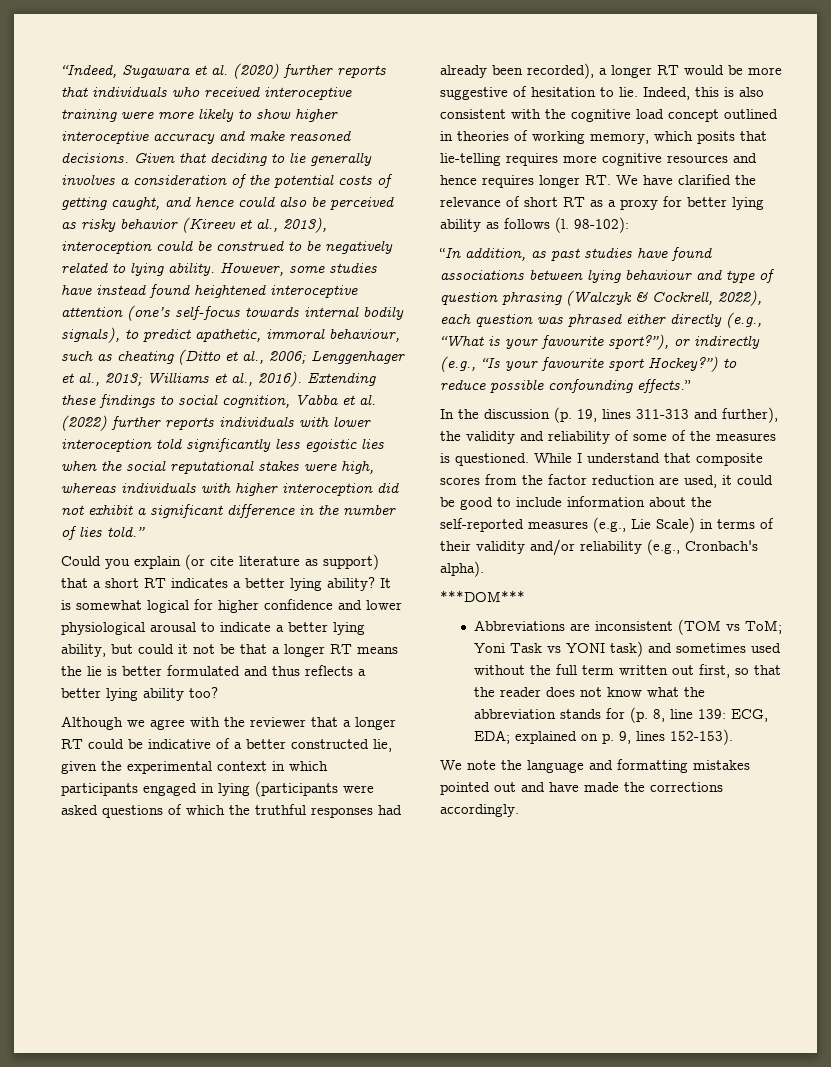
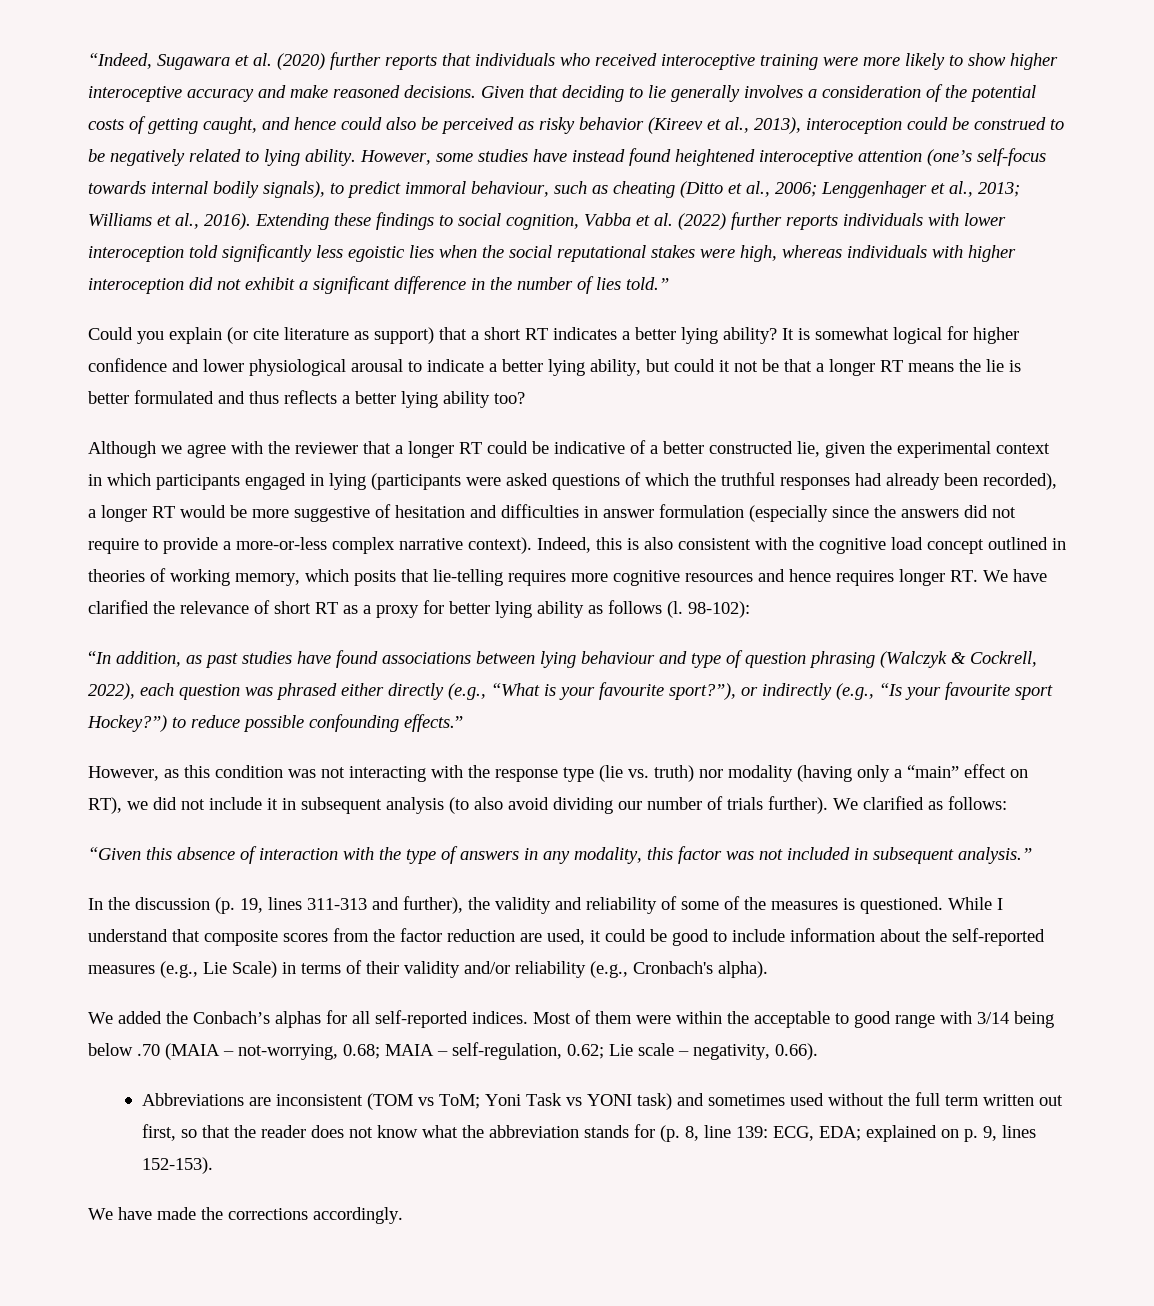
- However, some studies have instead found heightened interoceptive attention (one’s self-focus towards internal bodily signals), to predict apathetic, immoral behaviour, such as cheating (Ditto et al., 2006; Lenggenhager et al., 2013; Williams et al., 2016).
+ However, some studies have instead found heightened interoceptive attention (one’s self-focus towards internal bodily signals), to predict immoral behaviour, such as cheating (Ditto et al., 2006; Lenggenhager et al., 2013; Williams et al., 2016).
- Although we agree with the reviewer that a longer RT could be indicative of a better constructed lie, given the experimental context in which participants engaged in lying (participants were asked questions of which the truthful responses had already been recorded), a longer RT would be more suggestive of hesitation to lie.
+ Although we agree with the reviewer that a longer RT could be indicative of a better constructed lie, given the experimental context in which participants engaged in lying (participants were asked questions of which the truthful responses had already been recorded), a longer RT would be more suggestive of hesitation and difficulties in answer formulation (especially since the answers did not require to provide a more-or-less complex narrative context).
+ However, as this condition was not interacting with the response type (lie vs. truth) nor modality (having only a “main” effect on RT), we did not include it in subsequent analysis (to also avoid dividing our number of trials further). We clarified as follows:
+ “Given this absence of interaction with the type of answers in any modality, this factor was not included in subsequent analysis.”
- ***DOM***
+ We added the Conbach’s alphas for all self-reported indices. Most of them were within the acceptable to good range with 3/14 being below .70 (MAIA – not-worrying, 0.68; MAIA – self-regulation, 0.62; Lie scale – negativity, 0.66).
- We note the language and formatting mistakes pointed out and have made the corrections accordingly.
+ We have made the corrections accordingly.

